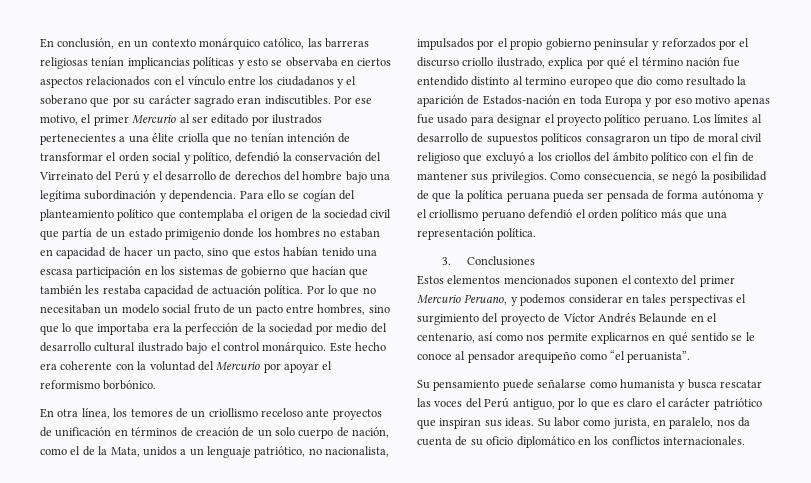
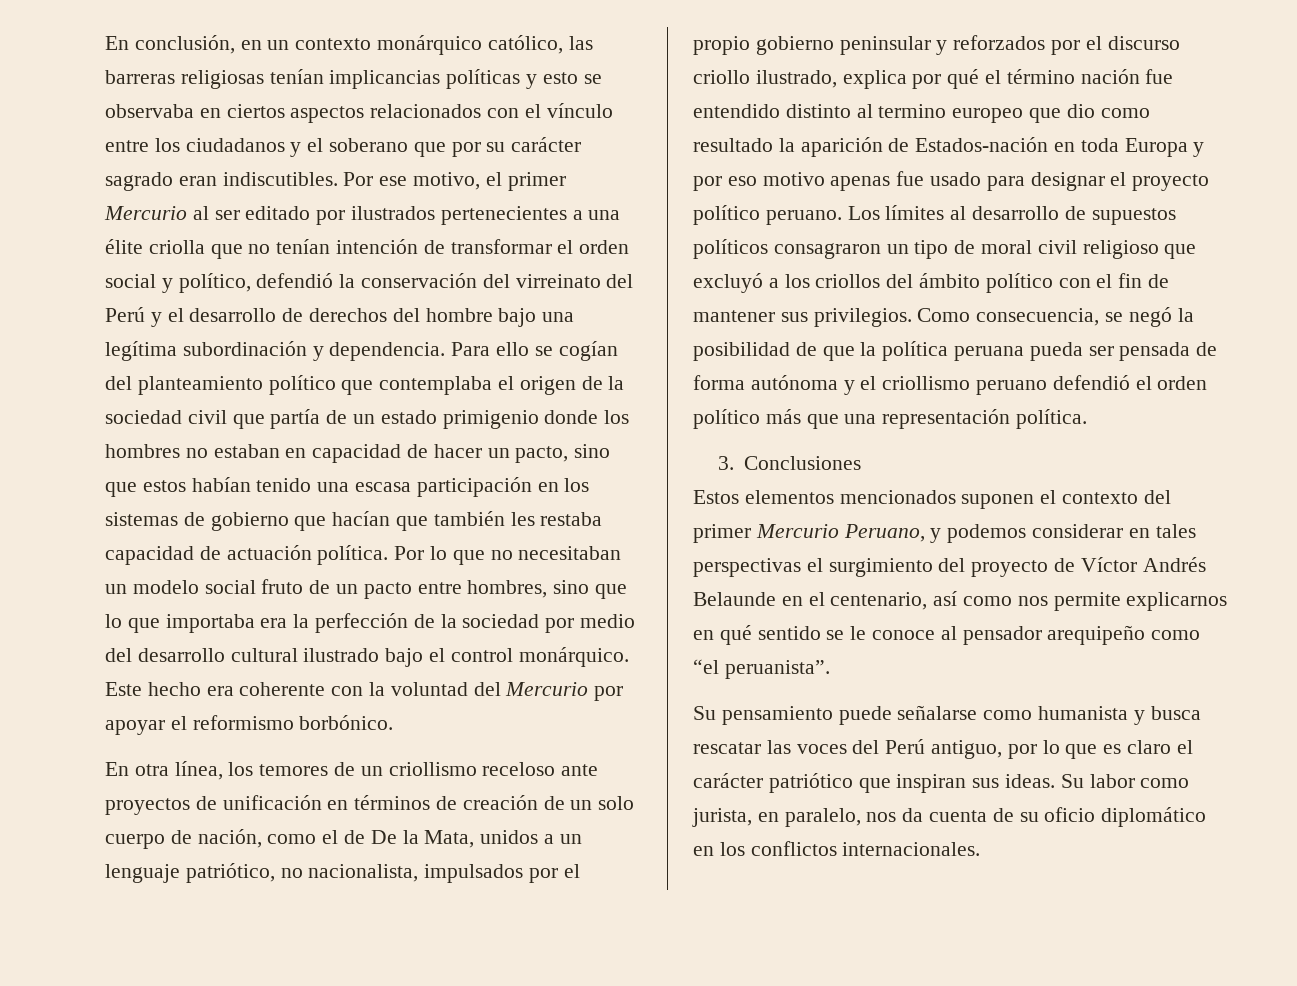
- Por ese motivo, el primer Mercurio al ser editado por ilustrados pertenecientes a una élite criolla que no tenían intención de transformar el orden social y político, defendió la conservación del Virreinato del Perú y el desarrollo de derechos del hombre bajo una legítima subordinación y dependencia.
+ Por ese motivo, el primer Mercurio al ser editado por ilustrados pertenecientes a una élite criolla que no tenían intención de transformar el orden social y político, defendió la conservación del virreinato del Perú y el desarrollo de derechos del hombre bajo una legítima subordinación y dependencia.
- En otra línea, los temores de un criollismo receloso ante proyectos de unificación en términos de creación de un solo cuerpo de nación, como el de la Mata, unidos a un lenguaje patriótico, no nacionalista, impulsados por el propio gobierno peninsular y reforzados por el discurso criollo ilustrado, explica por qué el término nación fue entendido distinto al termino europeo que dio como resultado la aparición de Estados-nación en toda Europa y por eso motivo apenas fue usado para designar el proyecto político peruano.
+ En otra línea, los temores de un criollismo receloso ante proyectos de unificación en términos de creación de un solo cuerpo de nación, como el de De la Mata, unidos a un lenguaje patriótico, no nacionalista, impulsados por el propio gobierno peninsular y reforzados por el discurso criollo ilustrado, explica por qué el término nación fue entendido distinto al termino europeo que dio como resultado la aparición de Estados-nación en toda Europa y por eso motivo apenas fue usado para designar el proyecto político peruano.

